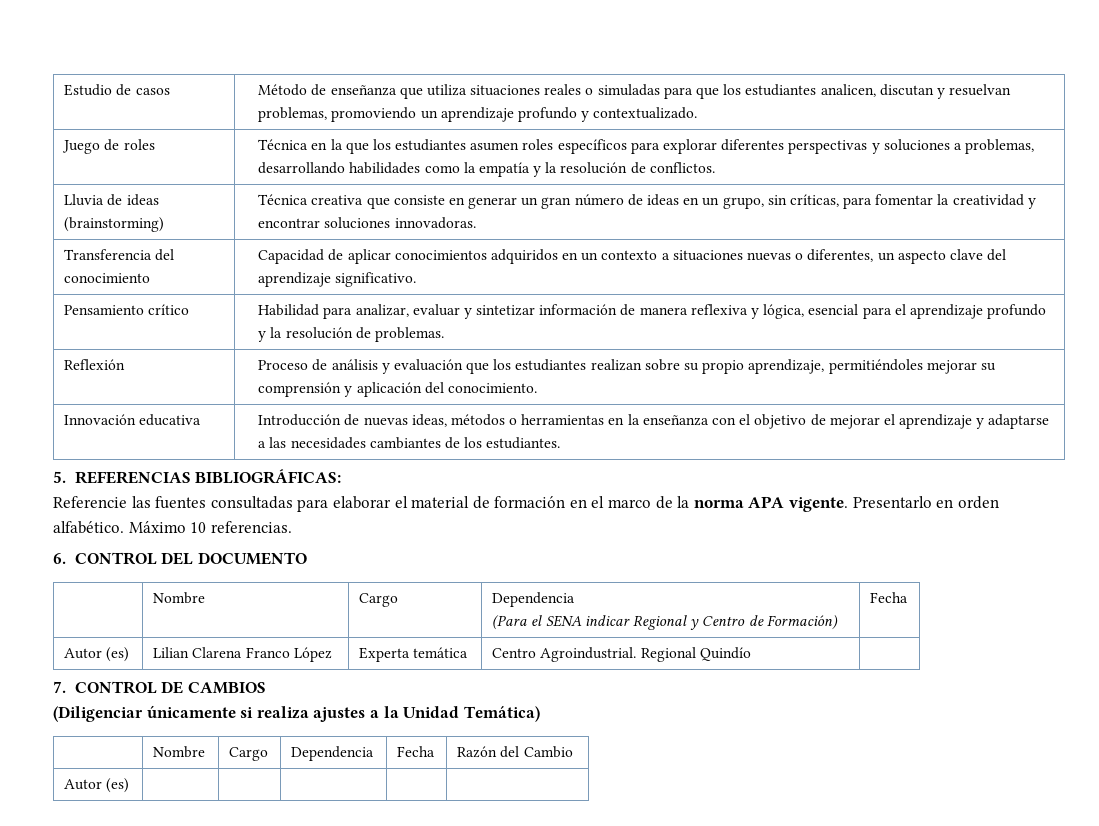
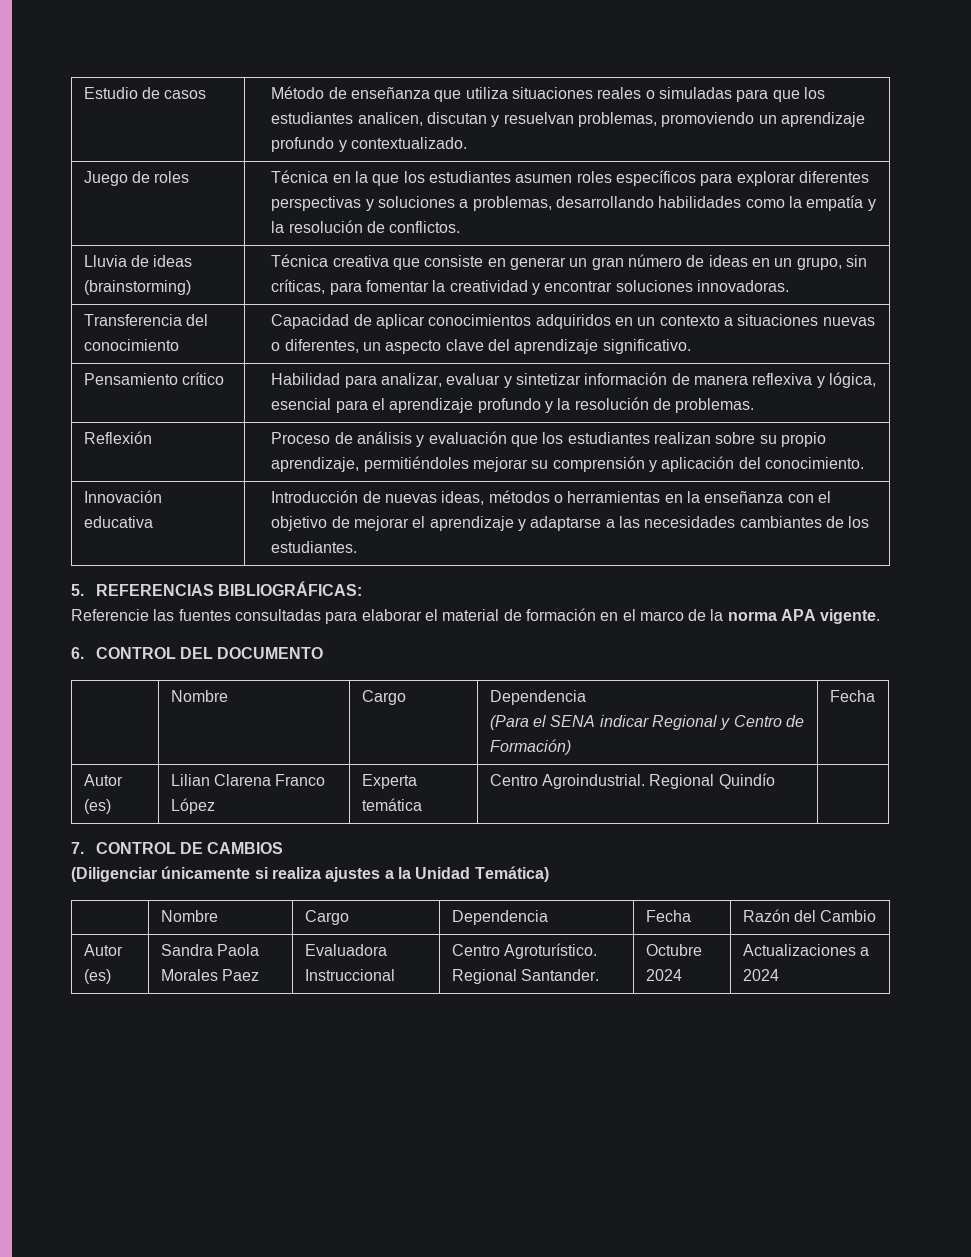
- Presentarlo en orden alfabético. Máximo 10 referencias.
- Autor (es) | | | | |
+ Autor (es) | Sandra Paola Morales Paez | Evaluadora Instruccional | Centro Agroturístico. Regional Santander. | Octubre 2024 | Actualizaciones a 2024

